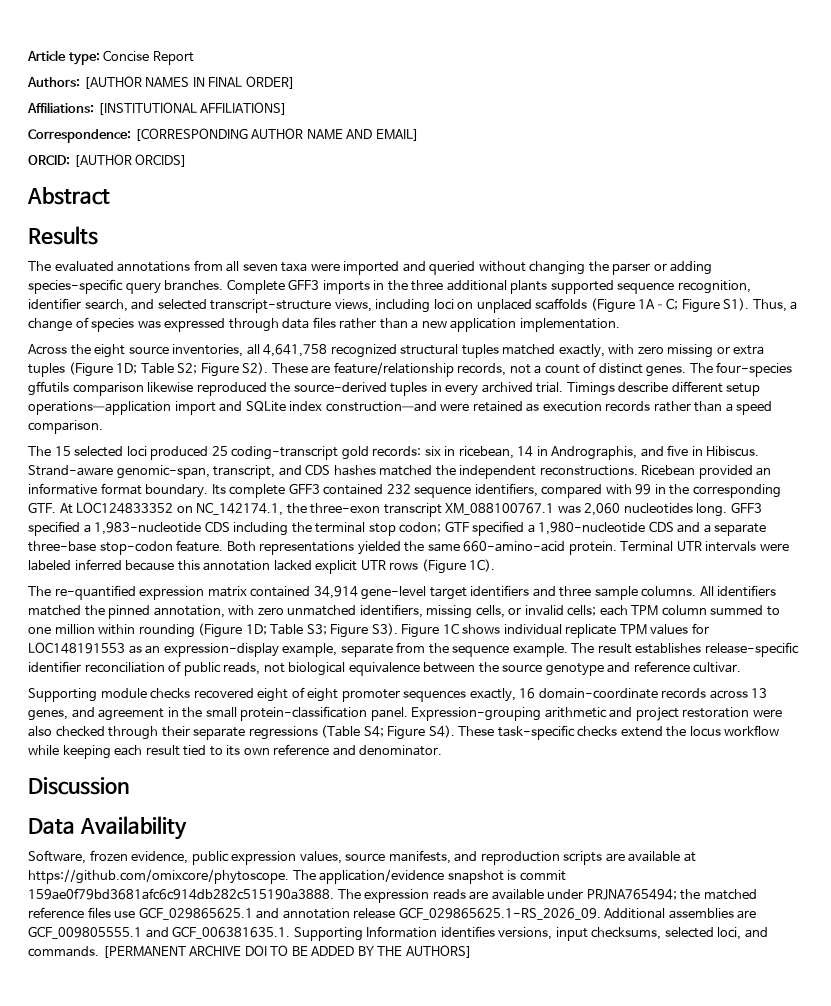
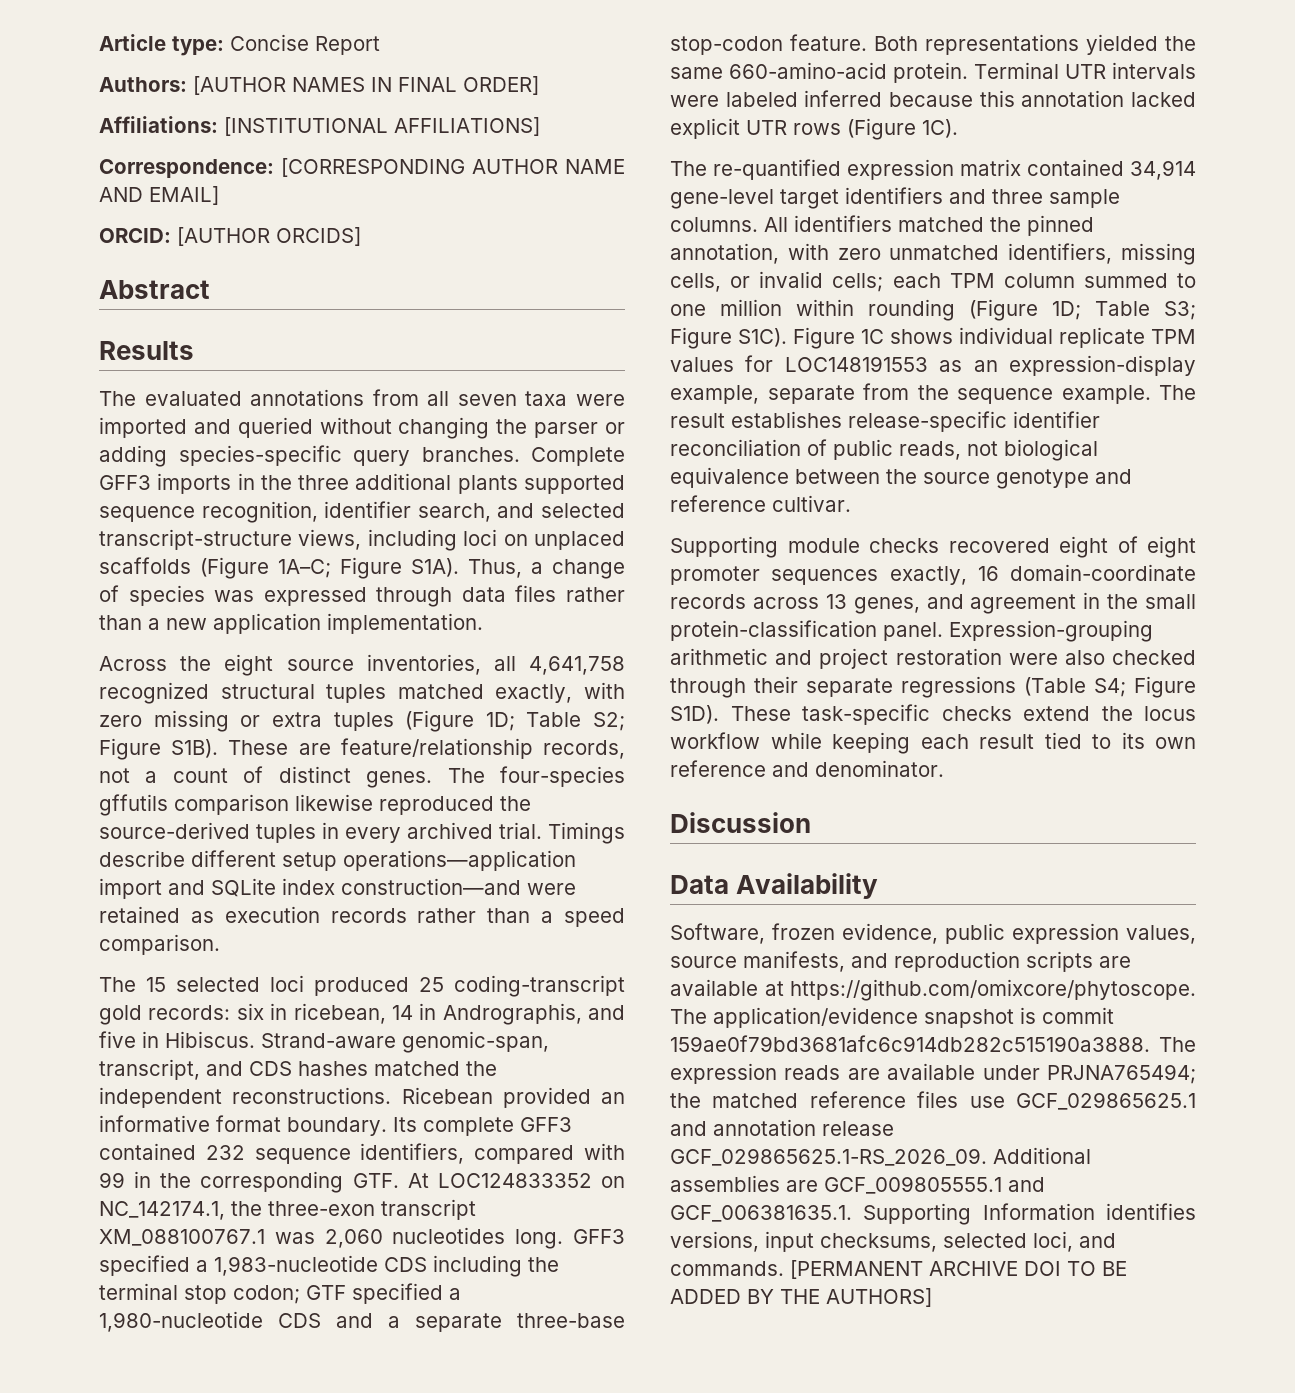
- Complete GFF3 imports in the three additional plants supported sequence recognition, identifier search, and selected transcript-structure views, including loci on unplaced scaffolds (Figure 1A–C; Figure S1). Thus, a change of species was expressed through data files rather than a new application implementation.
+ Complete GFF3 imports in the three additional plants supported sequence recognition, identifier search, and selected transcript-structure views, including loci on unplaced scaffolds (Figure 1A–C; Figure S1A). Thus, a change of species was expressed through data files rather than a new application implementation.
- Across the eight source inventories, all 4,641,758 recognized structural tuples matched exactly, with zero missing or extra tuples (Figure 1D; Table S2; Figure S2). These are feature/relationship records, not a count of distinct genes.
+ Across the eight source inventories, all 4,641,758 recognized structural tuples matched exactly, with zero missing or extra tuples (Figure 1D; Table S2; Figure S1B). These are feature/relationship records, not a count of distinct genes.
- All identifiers matched the pinned annotation, with zero unmatched identifiers, missing cells, or invalid cells; each TPM column summed to one million within rounding (Figure 1D; Table S3; Figure S3). Figure 1C shows individual replicate TPM values for LOC148191553 as an expression-display example, separate from the sequence example.
+ All identifiers matched the pinned annotation, with zero unmatched identifiers, missing cells, or invalid cells; each TPM column summed to one million within rounding (Figure 1D; Table S3; Figure S1C). Figure 1C shows individual replicate TPM values for LOC148191553 as an expression-display example, separate from the sequence example.
- Expression-grouping arithmetic and project restoration were also checked through their separate regressions (Table S4; Figure S4). These task-specific checks extend the locus workflow while keeping each result tied to its own reference and denominator.
+ Expression-grouping arithmetic and project restoration were also checked through their separate regressions (Table S4; Figure S1D). These task-specific checks extend the locus workflow while keeping each result tied to its own reference and denominator.

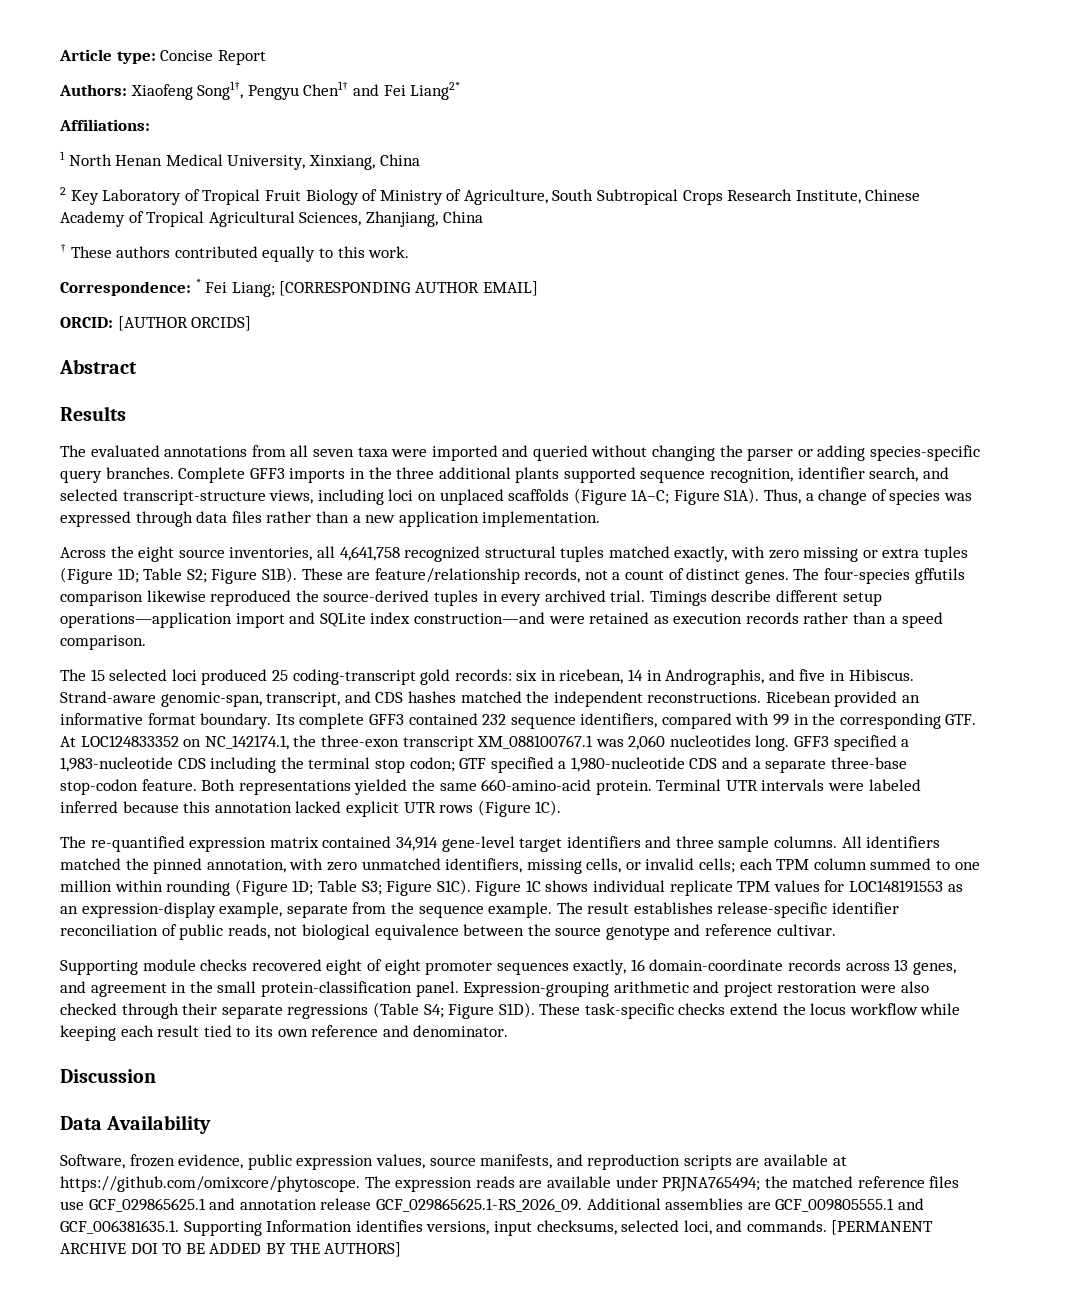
- Authors: [AUTHOR NAMES IN FINAL ORDER]
- Affiliations: [INSTITUTIONAL AFFILIATIONS]
- Correspondence: [CORRESPONDING AUTHOR NAME AND EMAIL]
+ Authors: Xiaofeng Song1†, Pengyu Chen1† and Fei Liang2*
+ Affiliations:
+ 1 North Henan Medical University, Xinxiang, China
+ 2 Key Laboratory of Tropical Fruit Biology of Ministry of Agriculture, South Subtropical Crops Research Institute, Chinese Academy of Tropical Agricultural Sciences, Zhanjiang, China
+ † These authors contributed equally to this work.
+ Correspondence: * Fei Liang; [CORRESPONDING AUTHOR EMAIL]
- Software, frozen evidence, public expression values, source manifests, and reproduction scripts are available at https://github.com/omixcore/phytoscope. The application/evidence snapshot is commit 159ae0f79bd3681afc6c914db282c515190a3888. The expression reads are available under PRJNA765494; the matched reference files use GCF_029865625.1 and annotation release GCF_029865625.1-RS_2026_09. Additional assemblies are GCF_009805555.1 and GCF_006381635.1. Supporting Information identifies versions, input checksums, selected loci, and commands.
+ Software, frozen evidence, public expression values, source manifests, and reproduction scripts are available at https://github.com/omixcore/phytoscope. The expression reads are available under PRJNA765494; the matched reference files use GCF_029865625.1 and annotation release GCF_029865625.1-RS_2026_09. Additional assemblies are GCF_009805555.1 and GCF_006381635.1. Supporting Information identifies versions, input checksums, selected loci, and commands.

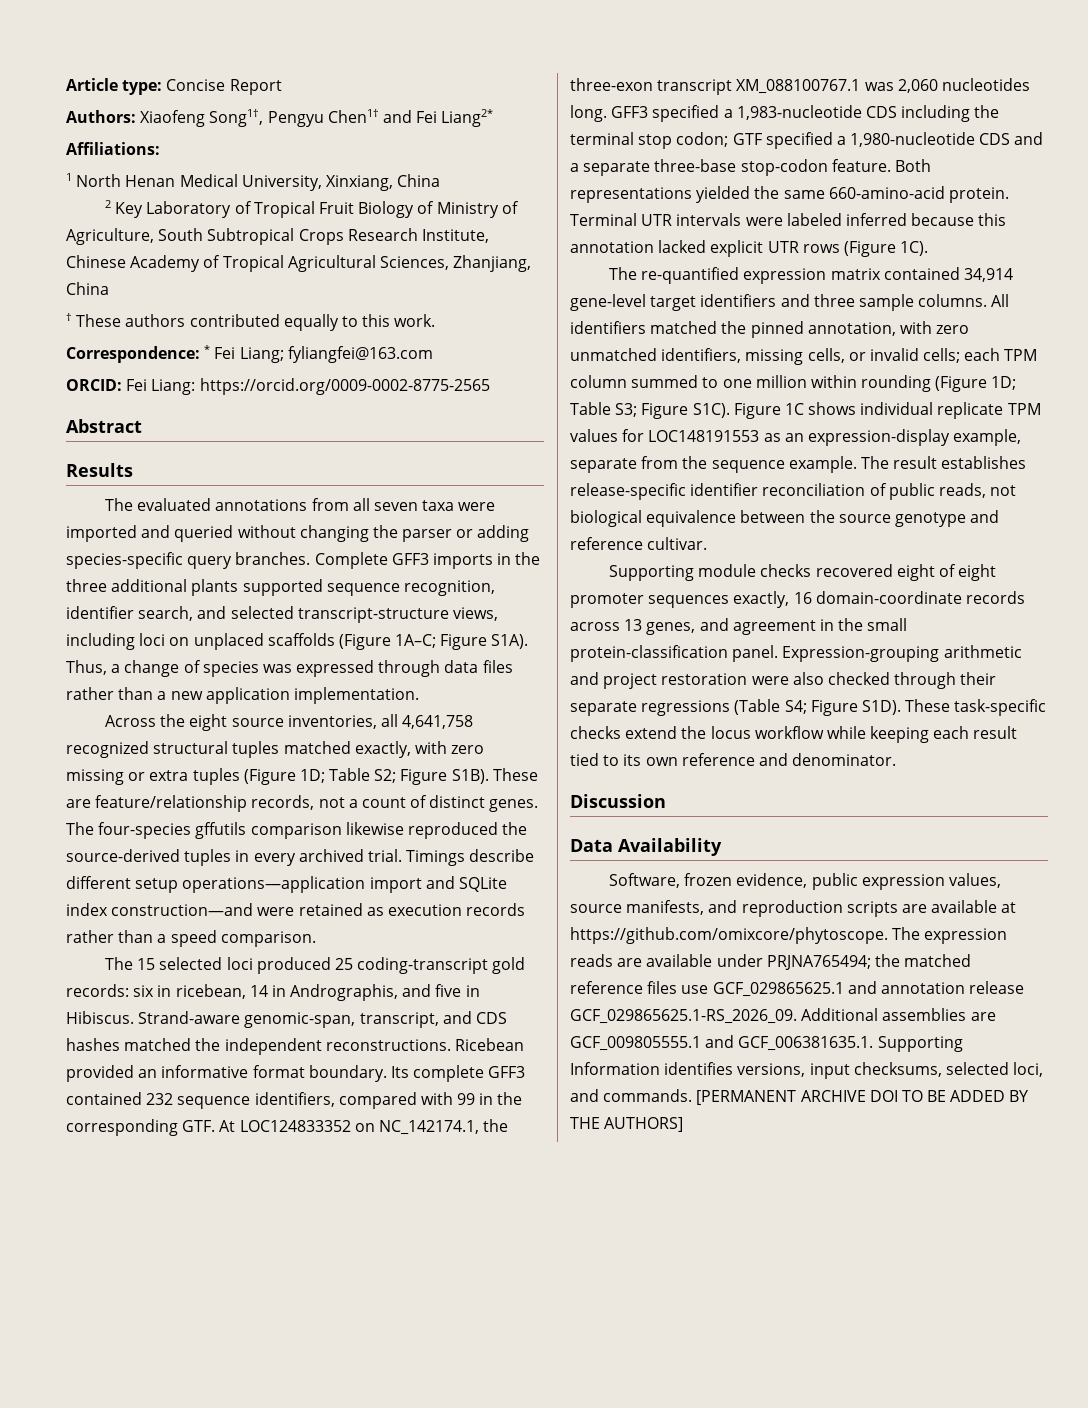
- Correspondence: * Fei Liang; [CORRESPONDING AUTHOR EMAIL]
- ORCID: [AUTHOR ORCIDS]
+ Correspondence: * Fei Liang; fyliangfei@163.com
+ ORCID: Fei Liang: https://orcid.org/0009-0002-8775-2565

